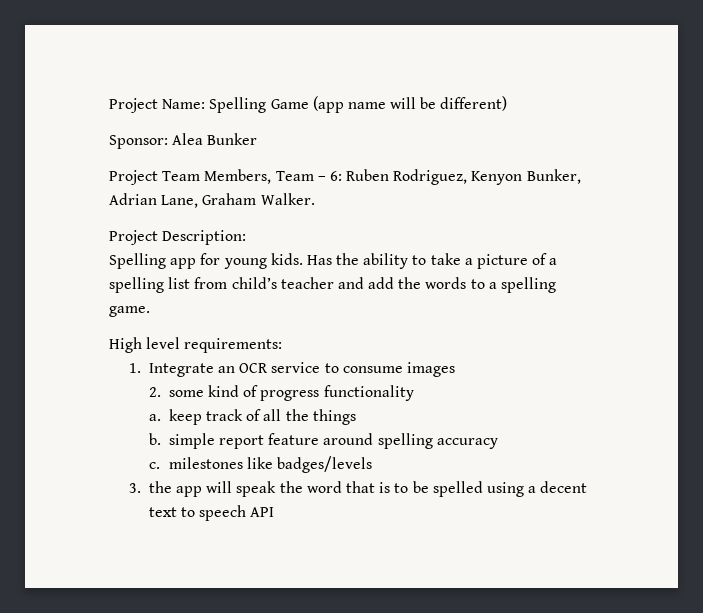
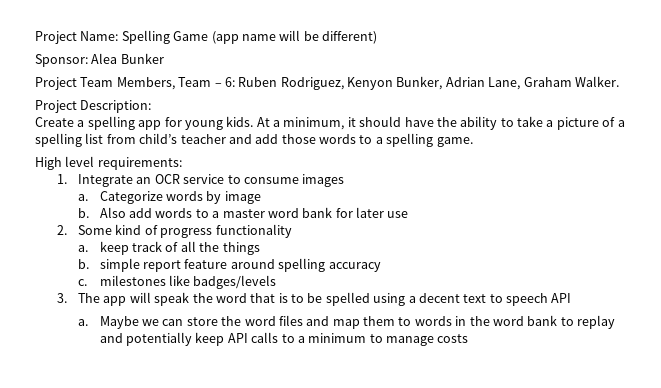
- Spelling app for young kids.
+ Create a spelling app for young kids.
- Has the ability to take a picture of a spelling list from child’s teacher and add the words to a spelling game.
+ At a minimum, it should have the ability to take a picture of a spelling list from child’s teacher and add those words to a spelling game.
- 2. some kind of progress functionality
+ a. Categorize words by image
+ b. Also add words to a master word bank for later use
+ 2. Some kind of progress functionality
- 3. the app will speak the word that is to be spelled using a decent text to speech API
+ 3. The app will speak the word that is to be spelled using a decent text to speech API
+ a. Maybe we can store the word files and map them to words in the word bank to replay and potentially keep API calls to a minimum to manage costs

